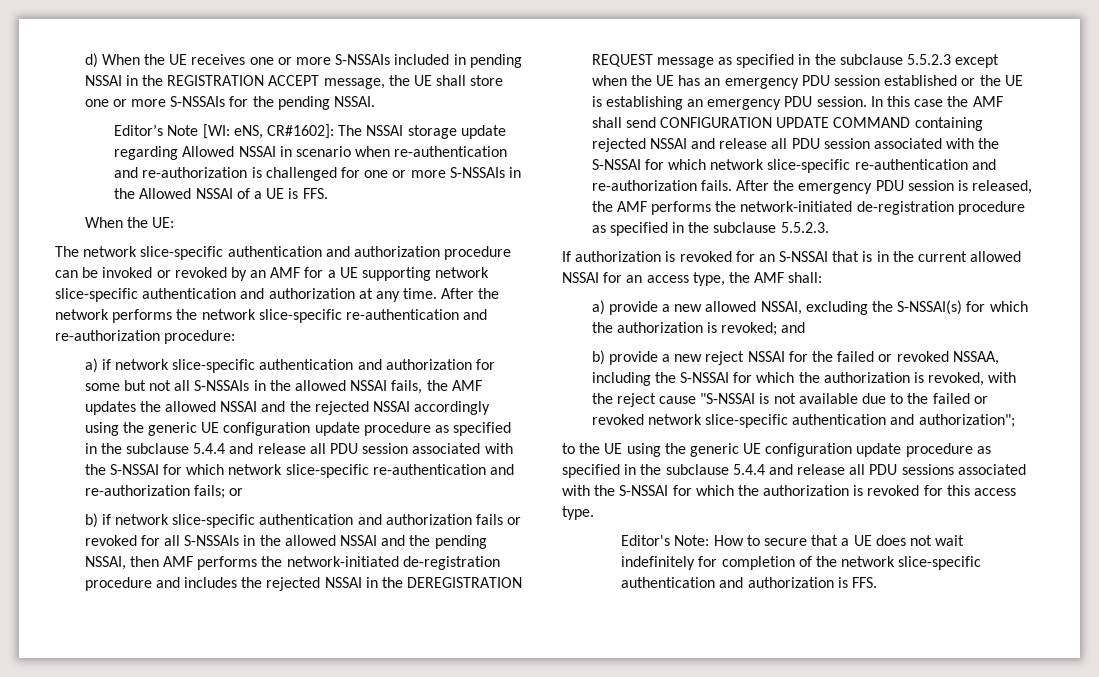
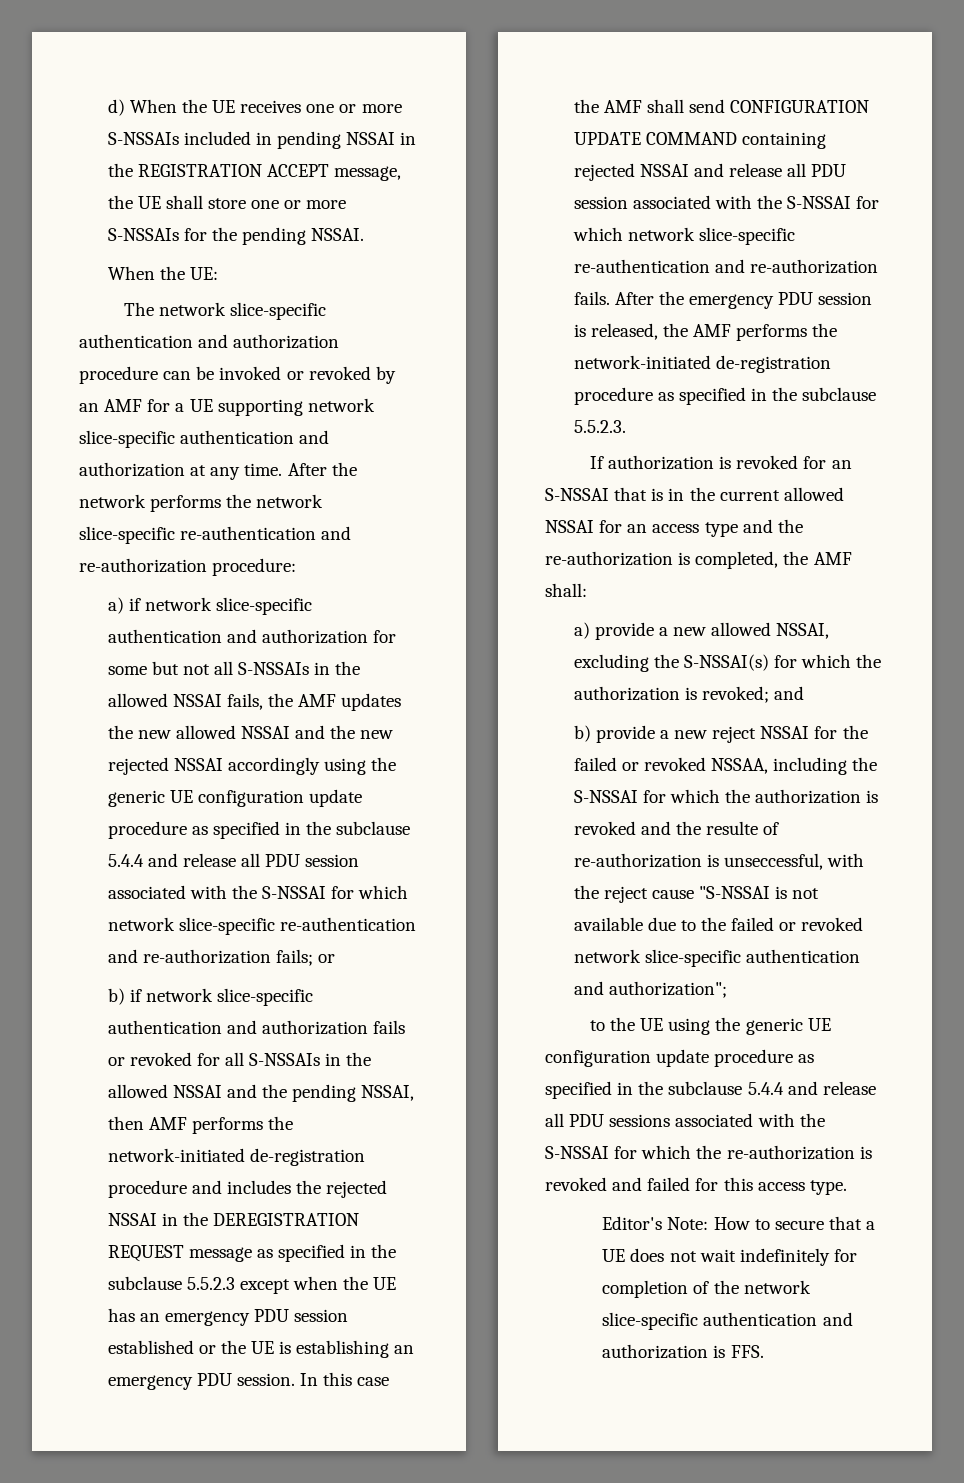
- Editor’s Note [WI: eNS, CR#1602]: The NSSAI storage update regarding Allowed NSSAI in scenario when re-authentication and re-authorization is challenged for one or more S-NSSAIs in the Allowed NSSAI of a UE is FFS.
- a) if network slice-specific authentication and authorization for some but not all S-NSSAIs in the allowed NSSAI fails, the AMF updates the allowed NSSAI and the rejected NSSAI accordingly using the generic UE configuration update procedure as specified in the subclause 5.4.4 and release all PDU session associated with the S-NSSAI for which network slice-specific re-authentication and re-authorization fails; or
+ a) if network slice-specific authentication and authorization for some but not all S-NSSAIs in the allowed NSSAI fails, the AMF updates the new allowed NSSAI and the new rejected NSSAI accordingly using the generic UE configuration update procedure as specified in the subclause 5.4.4 and release all PDU session associated with the S-NSSAI for which network slice-specific re-authentication and re-authorization fails; or
- If authorization is revoked for an S-NSSAI that is in the current allowed NSSAI for an access type, the AMF shall:
+ If authorization is revoked for an S-NSSAI that is in the current allowed NSSAI for an access type and the re-authorization is completed, the AMF shall:
- b) provide a new reject NSSAI for the failed or revoked NSSAA, including the S-NSSAI for which the authorization is revoked, with the reject cause "S-NSSAI is not available due to the failed or revoked network slice-specific authentication and authorization";
+ b) provide a new reject NSSAI for the failed or revoked NSSAA, including the S-NSSAI for which the authorization is revoked and the resulte of re-authorization is unseccessful, with the reject cause "S-NSSAI is not available due to the failed or revoked network slice-specific authentication and authorization";
- to the UE using the generic UE configuration update procedure as specified in the subclause 5.4.4 and release all PDU sessions associated with the S-NSSAI for which the authorization is revoked for this access type.
+ to the UE using the generic UE configuration update procedure as specified in the subclause 5.4.4 and release all PDU sessions associated with the S-NSSAI for which the re-authorization is revoked and failed for this access type.

